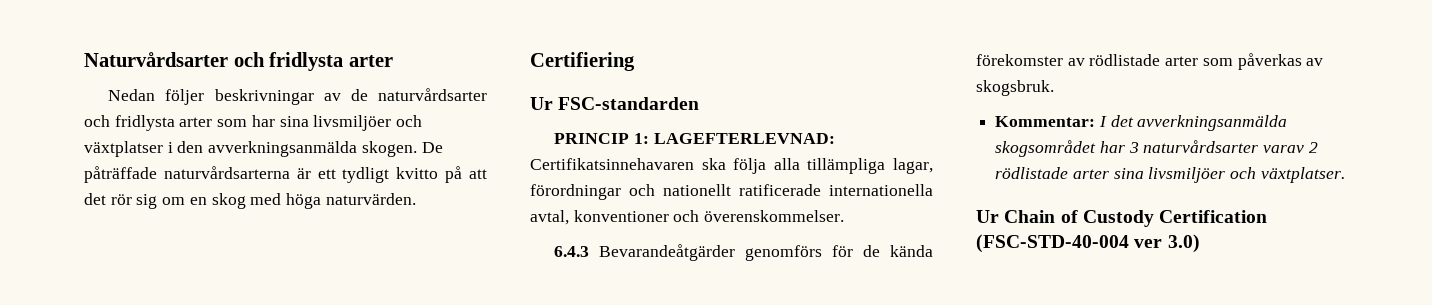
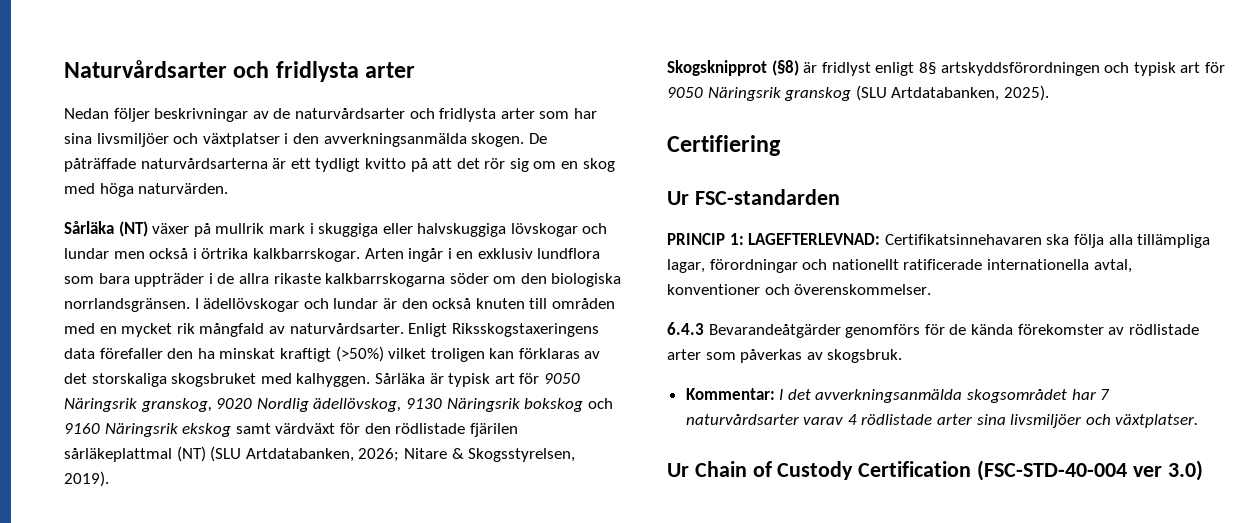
+ Sårläka (NT) växer på mullrik mark i skuggiga eller halvskuggiga lövskogar och lundar men också i örtrika kalkbarrskogar. Arten ingår i en exklusiv lundflora som bara uppträder i de allra rikaste kalkbarrskogarna söder om den biologiska norrlandsgränsen. I ädellövskogar och lundar är den också knuten till områden med en mycket rik mångfald av naturvårdsarter. Enligt Riksskogstaxeringens data förefaller den ha minskat kraftigt (>50%) vilket troligen kan förklaras av det storskaliga skogsbruket med kalhyggen. Sårläka är typisk art för 9050 Näringsrik granskog, 9020 Nordlig ädellövskog, 9130 Näringsrik bokskog och 9160 Näringsrik ekskog samt värdväxt för den rödlistade fjärilen sårläkeplattmal (NT) (SLU Artdatabanken, 2026; Nitare & Skogsstyrelsen, 2019).
+ Skogsknipprot (§8) är fridlyst enligt 8§ artskyddsförordningen och typisk art för 9050 Näringsrik granskog (SLU Artdatabanken, 2025).
- Kommentar: I det avverkningsanmälda skogsområdet har 3 naturvårdsarter varav 2 rödlistade arter sina livsmiljöer och växtplatser.
+ Kommentar: I det avverkningsanmälda skogsområdet har 7 naturvårdsarter varav 4 rödlistade arter sina livsmiljöer och växtplatser.

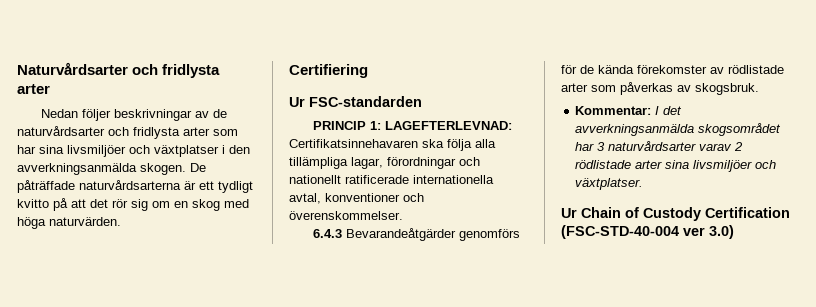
- Sårläka (NT) växer på mullrik mark i skuggiga eller halvskuggiga lövskogar och lundar men också i örtrika kalkbarrskogar. Arten ingår i en exklusiv lundflora som bara uppträder i de allra rikaste kalkbarrskogarna söder om den biologiska norrlandsgränsen. I ädellövskogar och lundar är den också knuten till områden med en mycket rik mångfald av naturvårdsarter. Enligt Riksskogstaxeringens data förefaller den ha minskat kraftigt (>50%) vilket troligen kan förklaras av det storskaliga skogsbruket med kalhyggen. Sårläka är typisk art för 9050 Näringsrik granskog, 9020 Nordlig ädellövskog, 9130 Näringsrik bokskog och 9160 Näringsrik ekskog samt värdväxt för den rödlistade fjärilen sårläkeplattmal (NT) (SLU Artdatabanken, 2026; Nitare & Skogsstyrelsen, 2019).
- Skogsknipprot (§8) är fridlyst enligt 8§ artskyddsförordningen och typisk art för 9050 Näringsrik granskog (SLU Artdatabanken, 2025).
- Kommentar: I det avverkningsanmälda skogsområdet har 7 naturvårdsarter varav 4 rödlistade arter sina livsmiljöer och växtplatser.
+ Kommentar: I det avverkningsanmälda skogsområdet har 3 naturvårdsarter varav 2 rödlistade arter sina livsmiljöer och växtplatser.

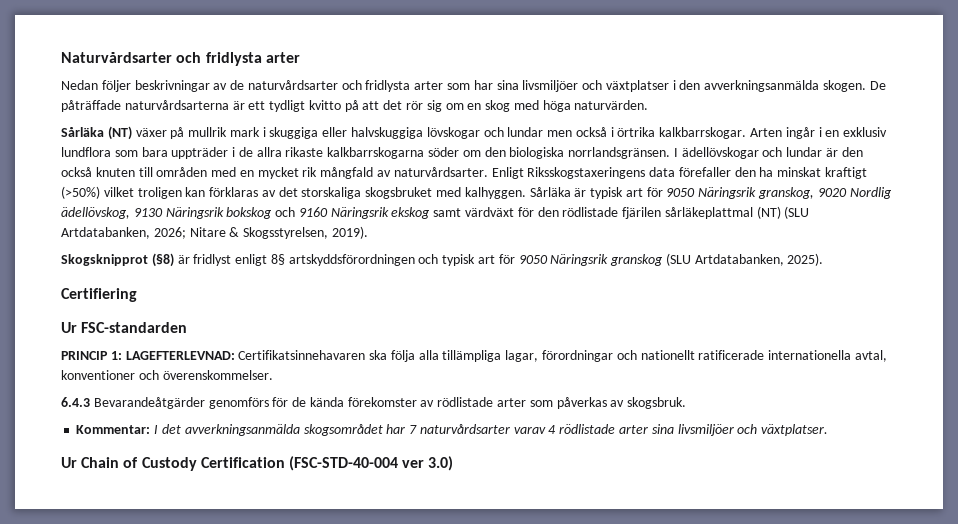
+ Sårläka (NT) växer på mullrik mark i skuggiga eller halvskuggiga lövskogar och lundar men också i örtrika kalkbarrskogar. Arten ingår i en exklusiv lundflora som bara uppträder i de allra rikaste kalkbarrskogarna söder om den biologiska norrlandsgränsen. I ädellövskogar och lundar är den också knuten till områden med en mycket rik mångfald av naturvårdsarter. Enligt Riksskogstaxeringens data förefaller den ha minskat kraftigt (>50%) vilket troligen kan förklaras av det storskaliga skogsbruket med kalhyggen. Sårläka är typisk art för 9050 Näringsrik granskog, 9020 Nordlig ädellövskog, 9130 Näringsrik bokskog och 9160 Näringsrik ekskog samt värdväxt för den rödlistade fjärilen sårläkeplattmal (NT) (SLU Artdatabanken, 2026; Nitare & Skogsstyrelsen, 2019).
+ Skogsknipprot (§8) är fridlyst enligt 8§ artskyddsförordningen och typisk art för 9050 Näringsrik granskog (SLU Artdatabanken, 2025).
- Kommentar: I det avverkningsanmälda skogsområdet har 3 naturvårdsarter varav 2 rödlistade arter sina livsmiljöer och växtplatser.
+ Kommentar: I det avverkningsanmälda skogsområdet har 7 naturvårdsarter varav 4 rödlistade arter sina livsmiljöer och växtplatser.

